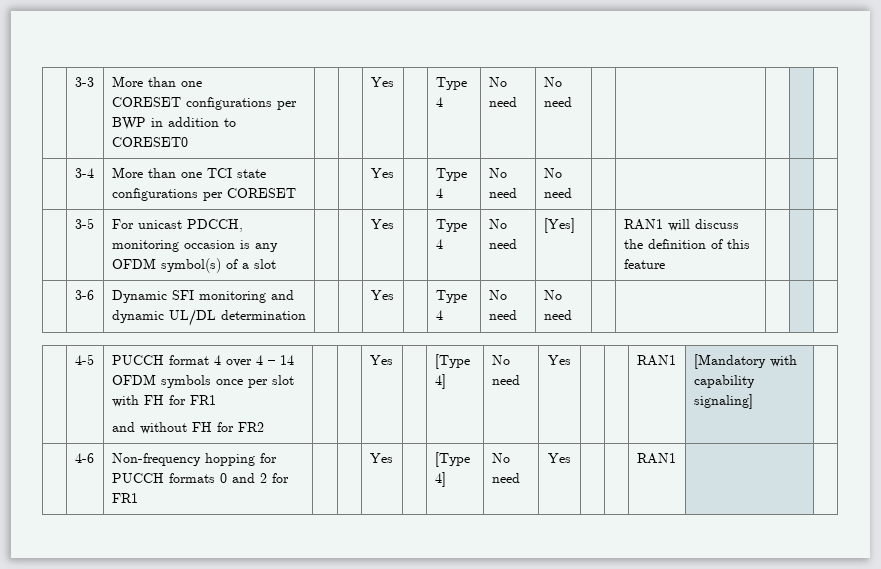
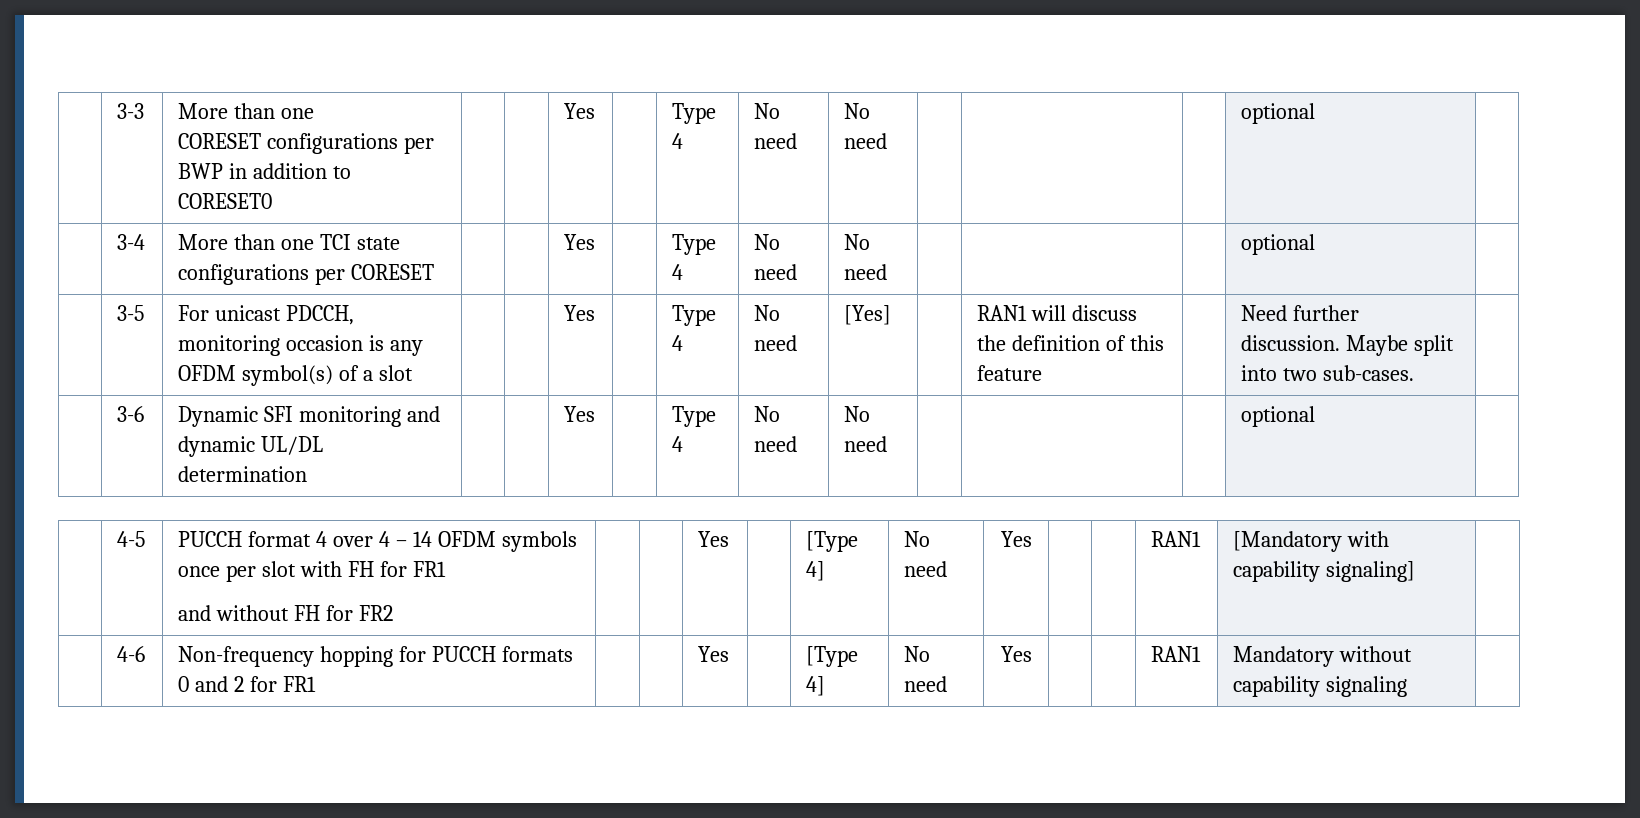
  | 3-3 | More than one
- CORESET configurations per BWP in addition to CORESET0 | | | Yes | | Type 4 | No need | No need | | | | |
+ CORESET configurations per BWP in addition to CORESET0 | | | Yes | | Type 4 | No need | No need | | | | optional |
- | 3-4 | More than one TCI state configurations per CORESET | | | Yes | | Type 4 | No need | No need | | | | |
+ | 3-4 | More than one TCI state configurations per CORESET | | | Yes | | Type 4 | No need | No need | | | | optional |
- | 3-5 | For unicast PDCCH, monitoring occasion is any OFDM symbol(s) of a slot | | | Yes | | Type 4 | No need | [Yes] | | RAN1 will discuss the definition of this feature | | |
+ | 3-5 | For unicast PDCCH, monitoring occasion is any OFDM symbol(s) of a slot | | | Yes | | Type 4 | No need | [Yes] | | RAN1 will discuss the definition of this feature | | Need further discussion. Maybe split into two sub-cases. |
- | 3-6 | Dynamic SFI monitoring and dynamic UL/DL determination | | | Yes | | Type 4 | No need | No need | | | | |
+ | 3-6 | Dynamic SFI monitoring and dynamic UL/DL determination | | | Yes | | Type 4 | No need | No need | | | | optional |
- | 4-6 | Non-frequency hopping for PUCCH formats 0 and 2 for FR1 | | | Yes | | [Type 4] | No need | Yes | | | RAN1 | |
+ | 4-6 | Non-frequency hopping for PUCCH formats 0 and 2 for FR1 | | | Yes | | [Type 4] | No need | Yes | | | RAN1 | Mandatory without capability signaling |

